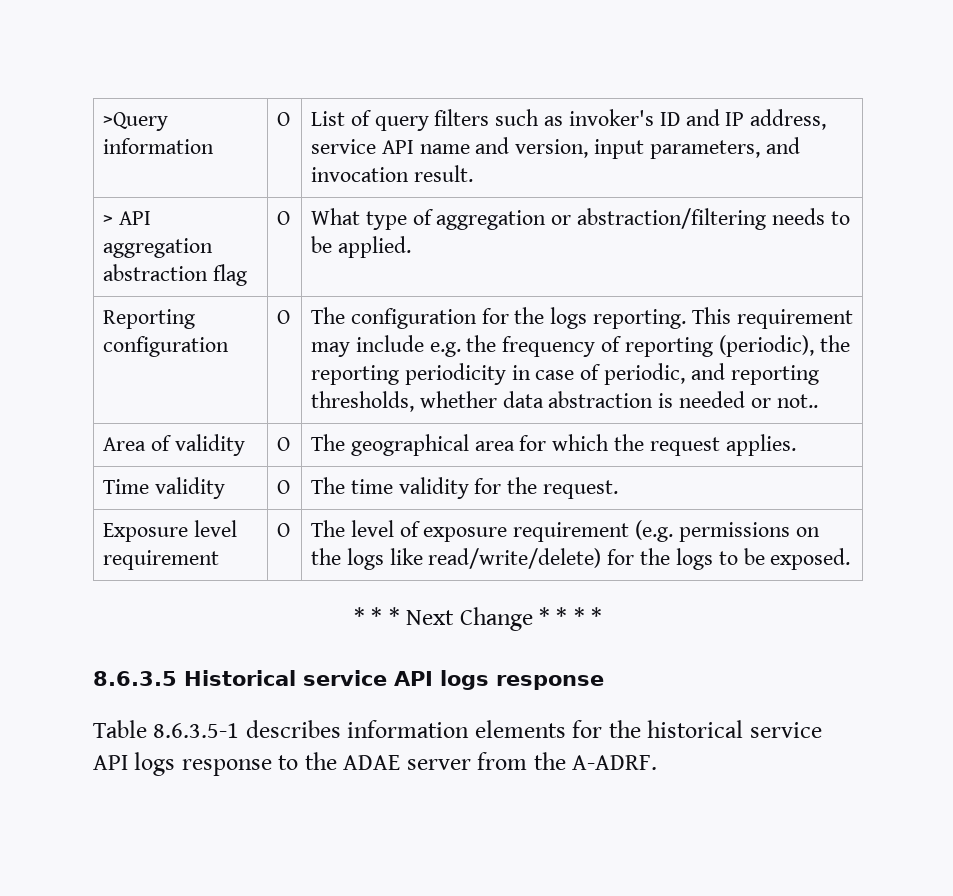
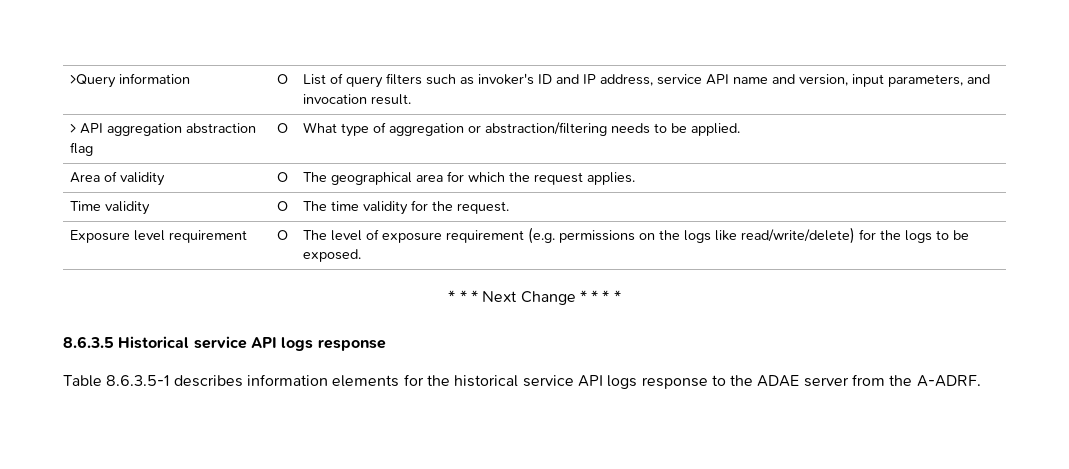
- Reporting configuration | O | The configuration for the logs reporting. This requirement may include e.g. the frequency of reporting (periodic), the reporting periodicity in case of periodic, and reporting thresholds, whether data abstraction is needed or not..

